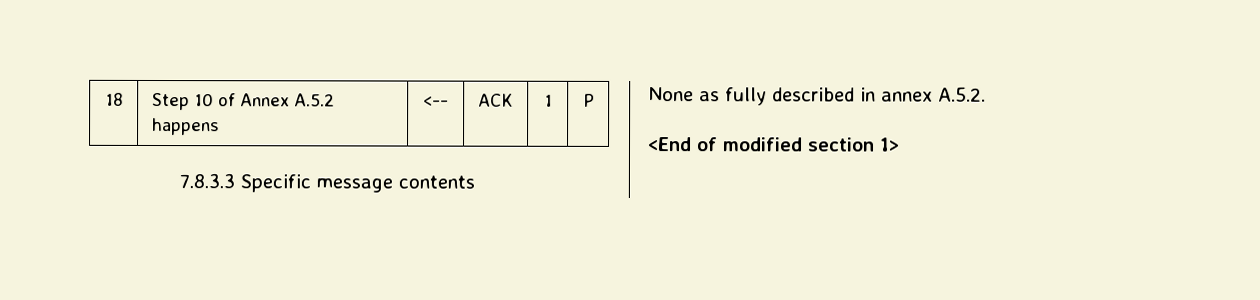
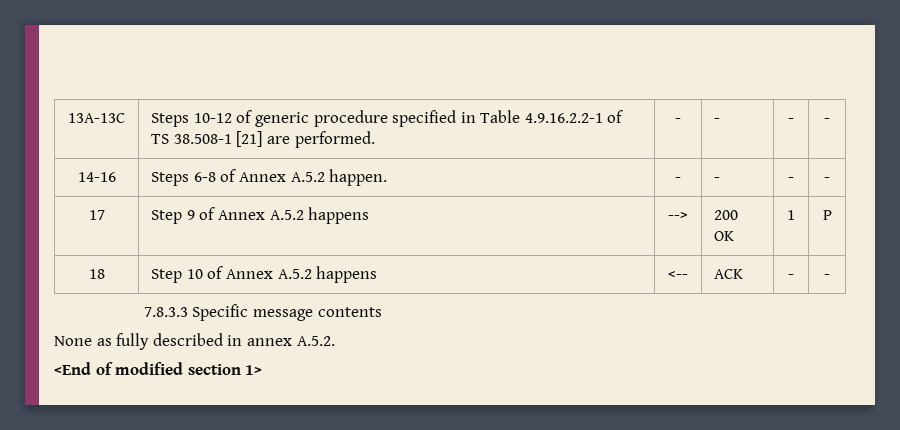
+ 13A-13C | Steps 10-12 of generic procedure specified in Table 4.9.16.2.2-1 of TS 38.508-1 [21] are performed. | - | - | - | -
+ 14-16 | Steps 6-8 of Annex A.5.2 happen. | - | - | - | -
+ 17 | Step 9 of Annex A.5.2 happens | --> | 200 OK | 1 | P
- 18 | Step 10 of Annex A.5.2 happens | <-- | ACK | 1 | P
+ 18 | Step 10 of Annex A.5.2 happens | <-- | ACK | - | -

